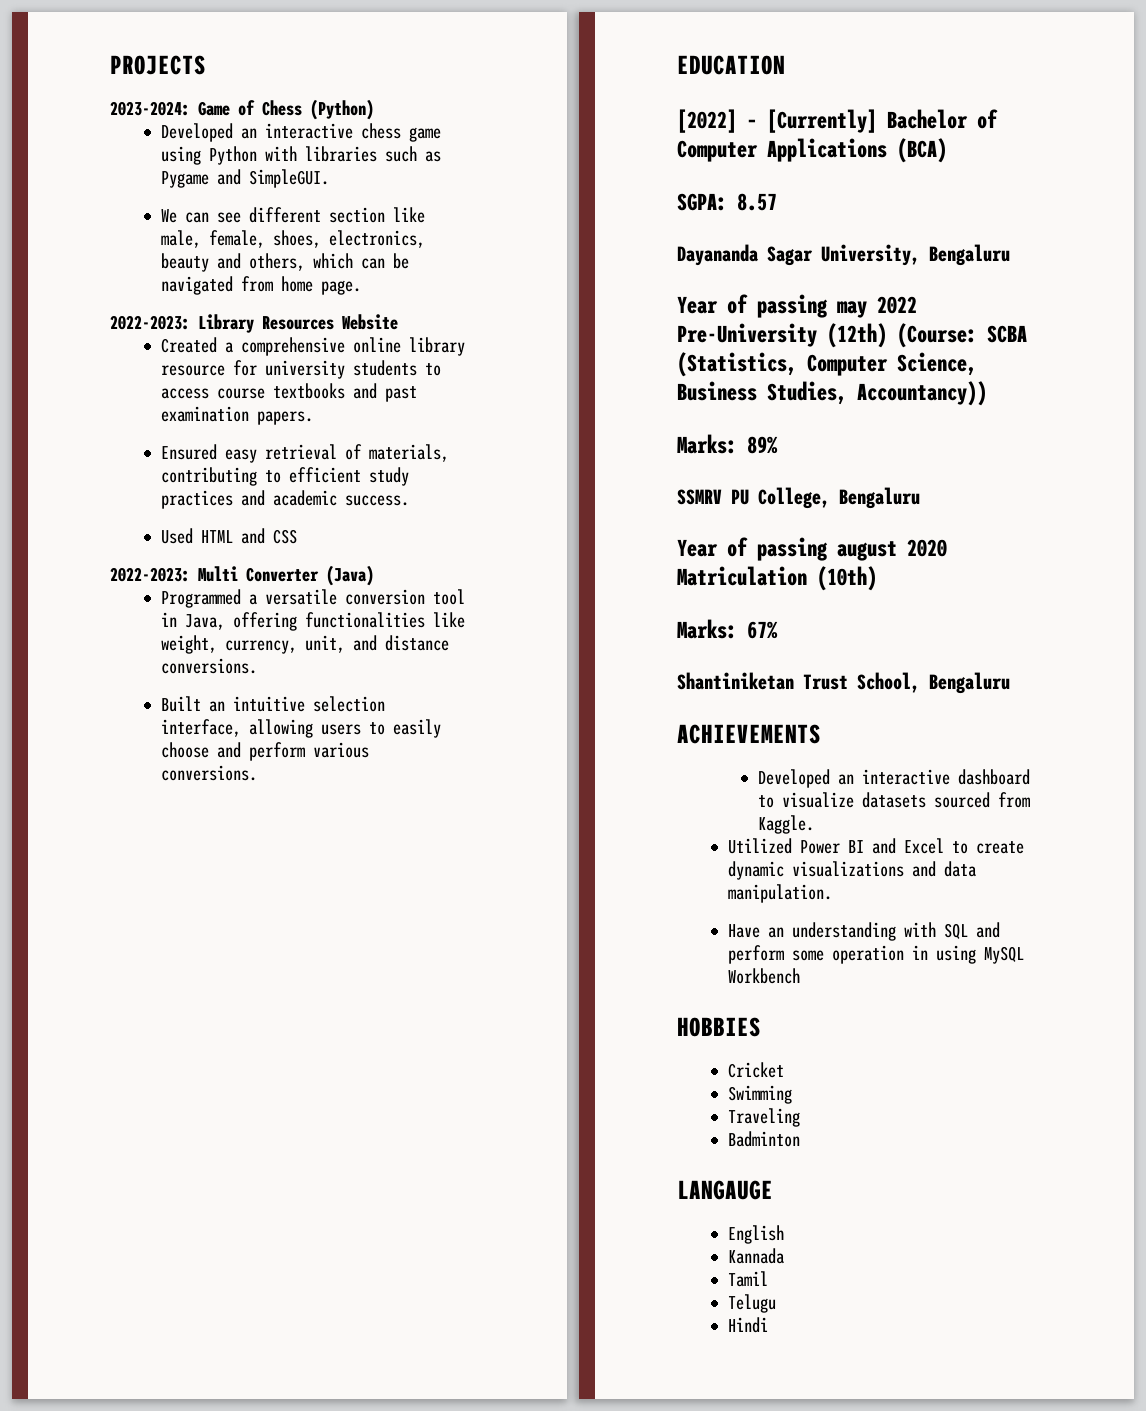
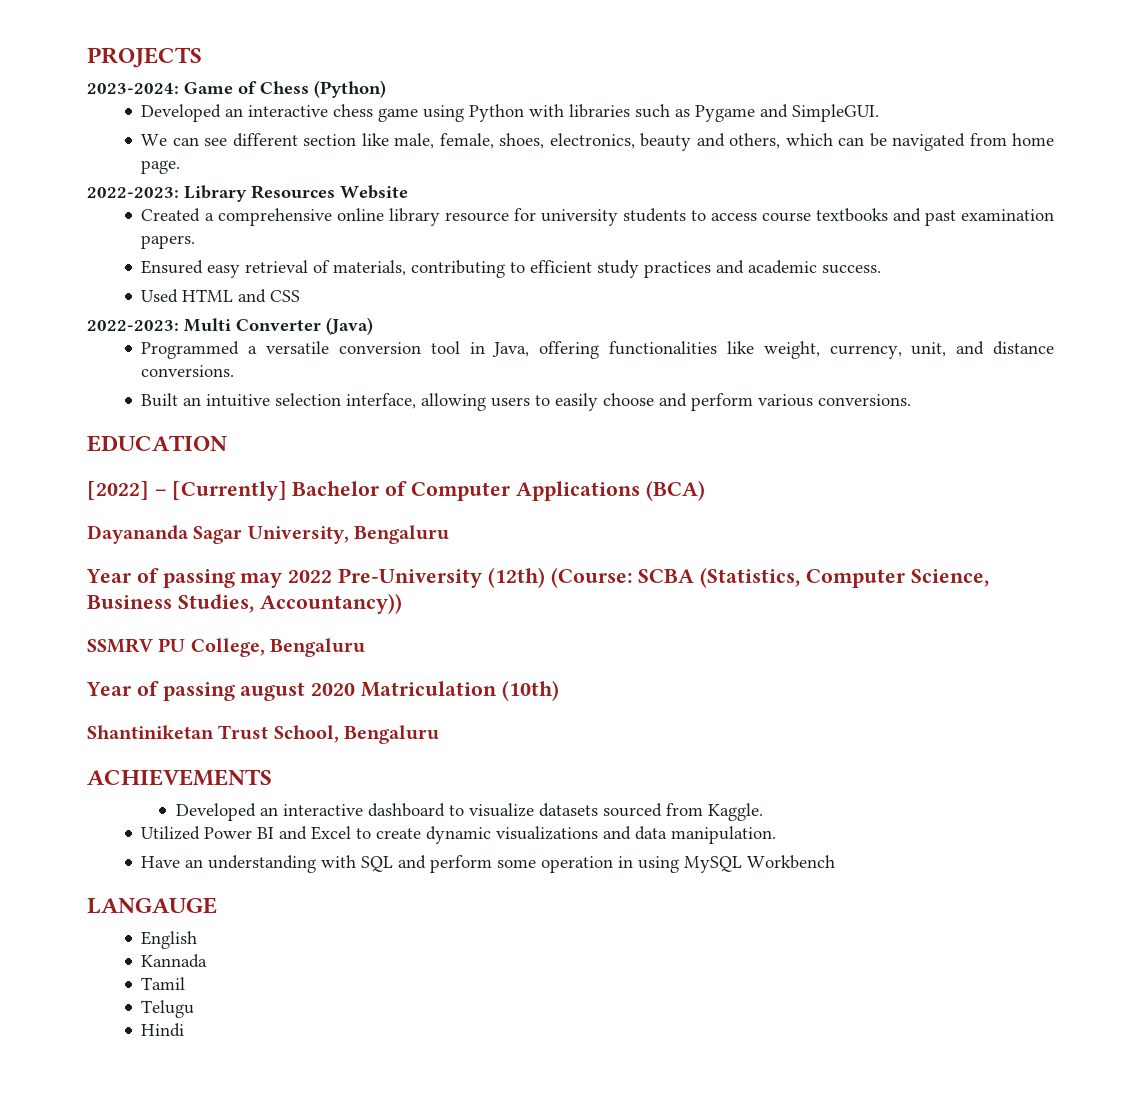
- SGPA: 8.57
- Marks: 89%
- Marks: 67%
- HOBBIES
- Cricket
- Swimming
- Traveling
- Badminton

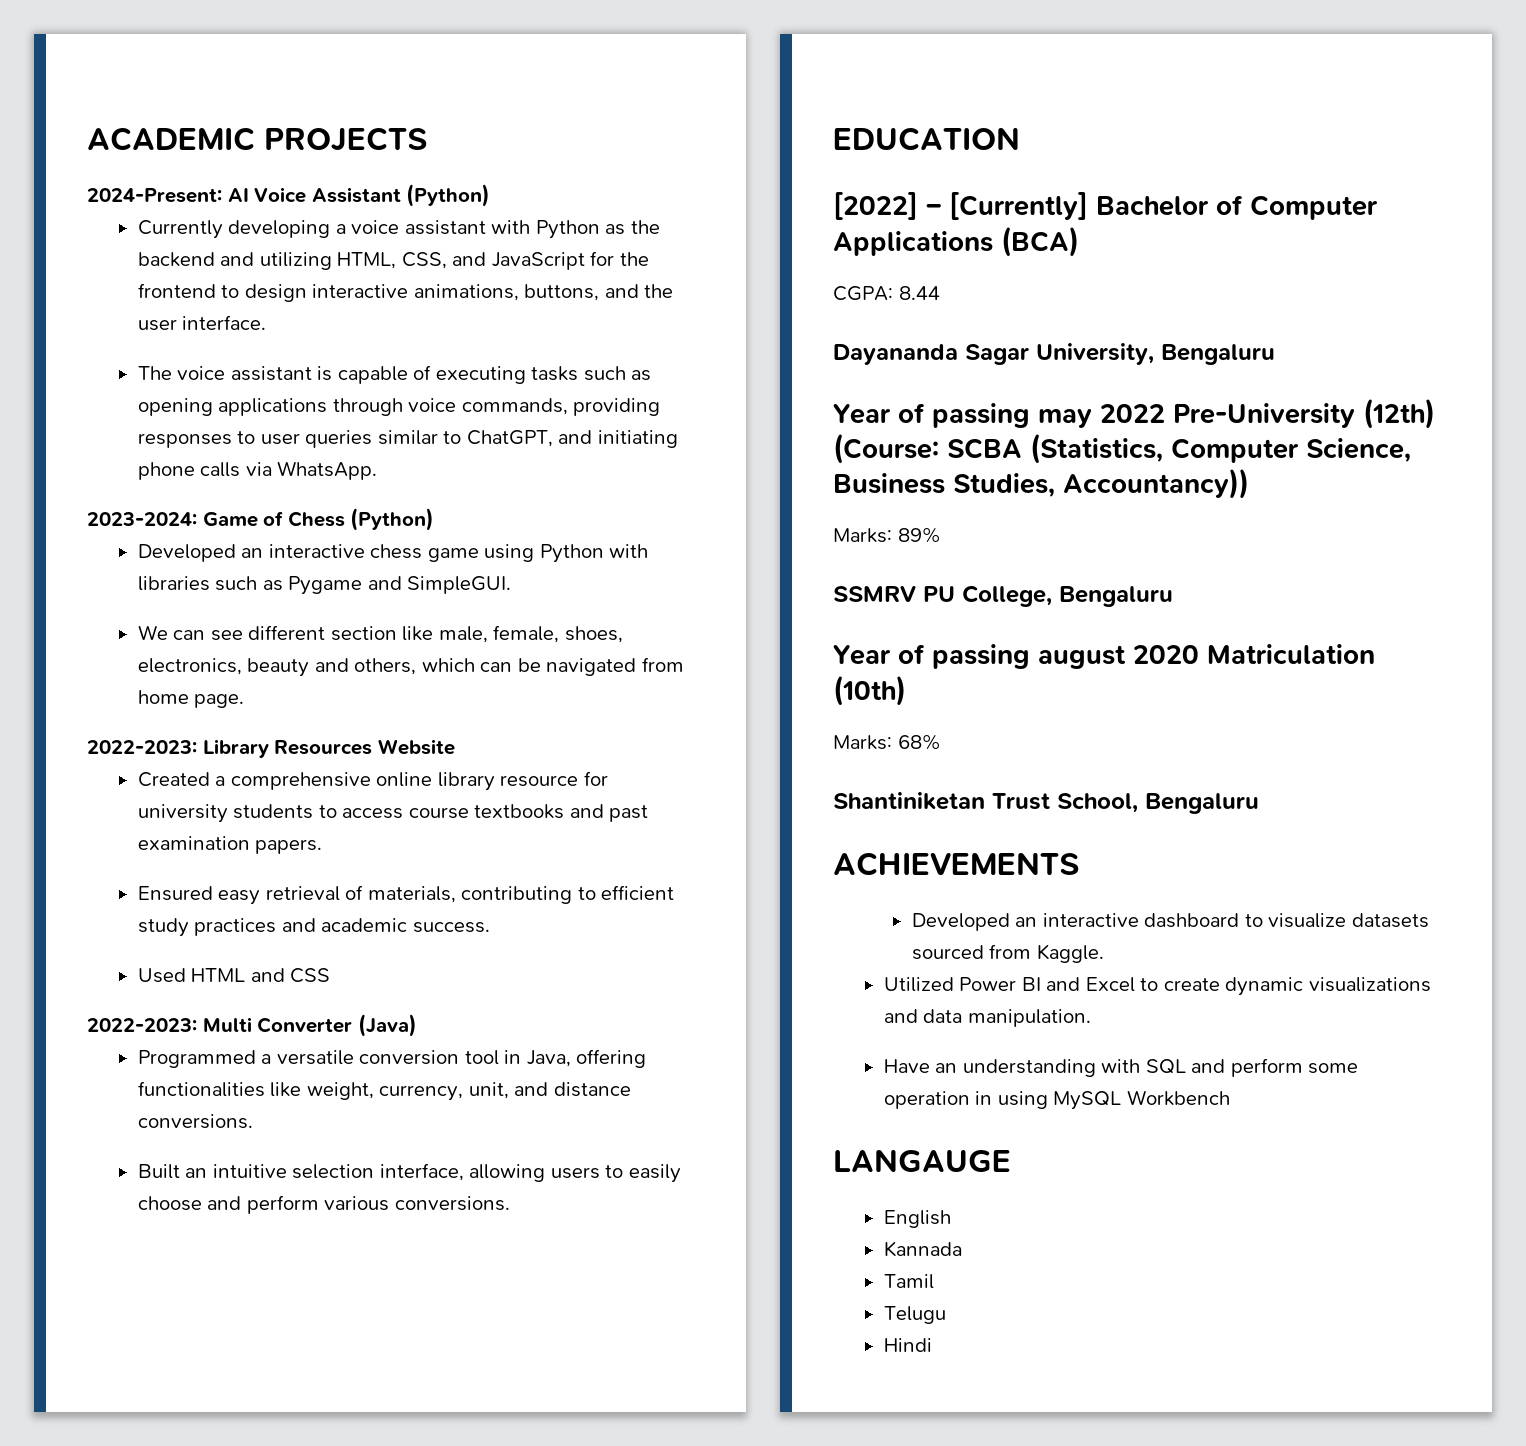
- PROJECTS
+ ACADEMIC PROJECTS
+ 2024-Present: AI Voice Assistant (Python)
+ Currently developing a voice assistant with Python as the backend and utilizing HTML, CSS, and JavaScript for the frontend to design interactive animations, buttons, and the user interface.
+ The voice assistant is capable of executing tasks such as opening applications through voice commands, providing responses to user queries similar to ChatGPT, and initiating phone calls via WhatsApp.
+ CGPA: 8.44
+ Marks: 89%
+ Marks: 68%

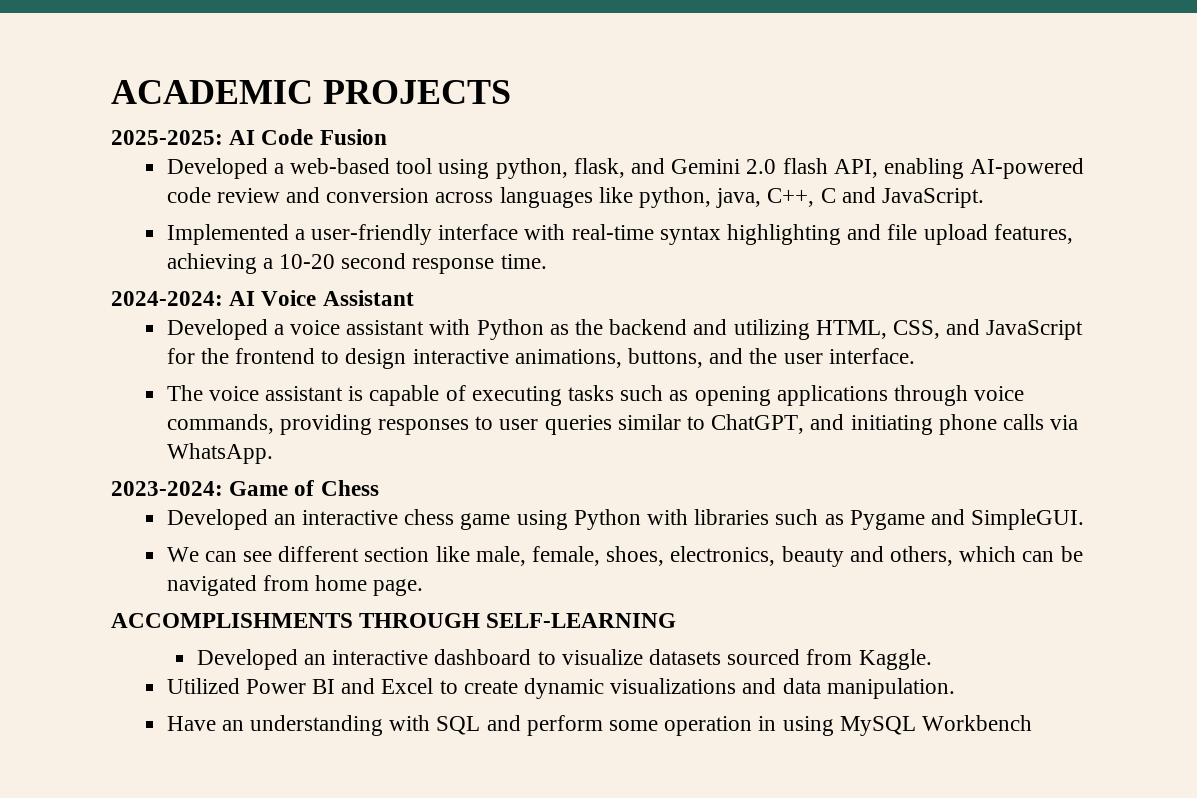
- 2024-Present: AI Voice Assistant (Python)
- Currently developing a voice assistant with Python as the backend and utilizing HTML, CSS, and JavaScript for the frontend to design interactive animations, buttons, and the user interface.
+ 2025-2025: AI Code Fusion
+ Developed a web-based tool using python, flask, and Gemini 2.0 flash API, enabling AI-powered code review and conversion across languages like python, java, C++, C and JavaScript.
+ Implemented a user-friendly interface with real-time syntax highlighting and file upload features, achieving a 10-20 second response time.
+ 2024-2024: AI Voice Assistant
+ Developed a voice assistant with Python as the backend and utilizing HTML, CSS, and JavaScript for the frontend to design interactive animations, buttons, and the user interface.
- 2023-2024: Game of Chess (Python)
+ 2023-2024: Game of Chess
- 2022-2023: Library Resources Website
- Created a comprehensive online library resource for university students to access course textbooks and past examination papers.
- Ensured easy retrieval of materials, contributing to efficient study practices and academic success.
- Used HTML and CSS
- 2022-2023: Multi Converter (Java)
- Programmed a versatile conversion tool in Java, offering functionalities like weight, currency, unit, and distance conversions.
- Built an intuitive selection interface, allowing users to easily choose and perform various conversions.
- EDUCATION
- [2022] – [Currently] Bachelor of Computer Applications (BCA)
- CGPA: 8.44
- Dayananda Sagar University, Bengaluru
- Year of passing may 2022 Pre-University (12th) (Course: SCBA (Statistics, Computer Science, Business Studies, Accountancy))
- Marks: 89%
- SSMRV PU College, Bengaluru
- Year of passing august 2020 Matriculation (10th)
- Marks: 68%
- Shantiniketan Trust School, Bengaluru
- ACHIEVEMENTS
+ ACCOMPLISHMENTS THROUGH SELF-LEARNING
- LANGAUGE
- English
- Kannada
- Tamil
- Telugu
- Hindi

